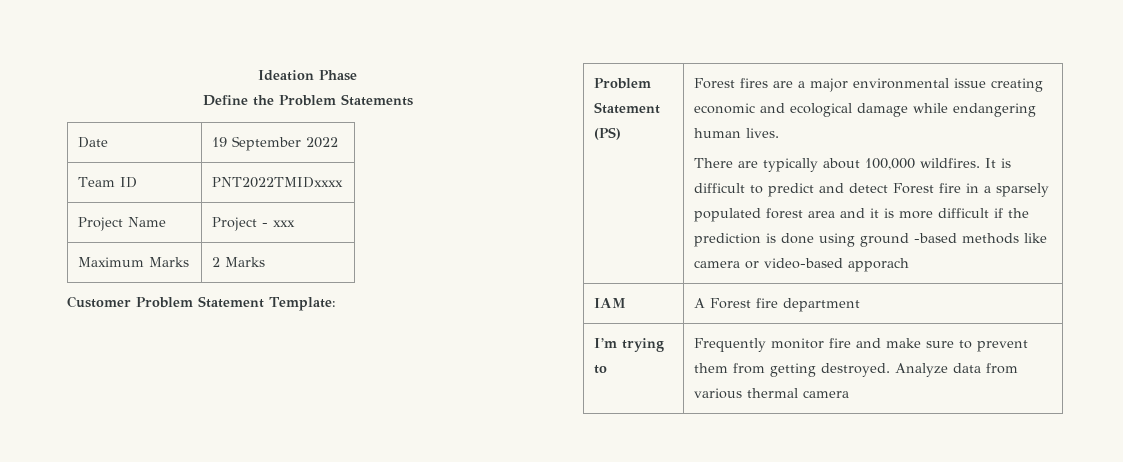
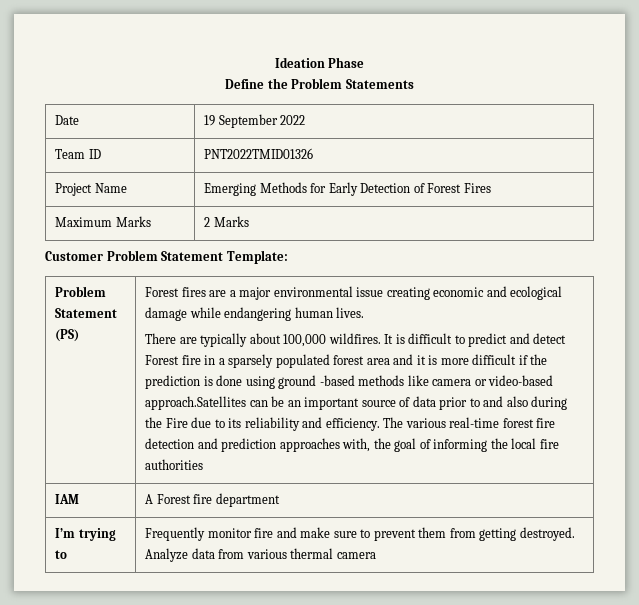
- Team ID | PNT2022TMIDxxxx
+ Team ID | PNT2022TMID01326
- Project Name | Project - xxx
+ Project Name | Emerging Methods for Early Detection of Forest Fires
- It is difficult to predict and detect Forest fire in a sparsely populated forest area and it is more difficult if the prediction is done using ground -based methods like camera or video-based apporach
+ It is difficult to predict and detect Forest fire in a sparsely populated forest area and it is more difficult if the prediction is done using ground -based methods like camera or video-based approach.Satellites can be an important source of data prior to and also during the Fire due to its reliability and efficiency. The various real-time forest fire detection and prediction approaches with, the goal of informing the local fire authorities

